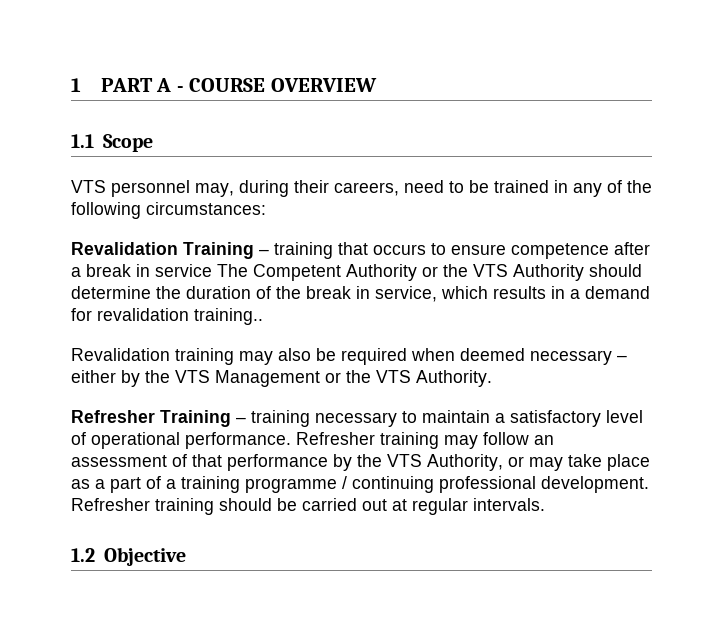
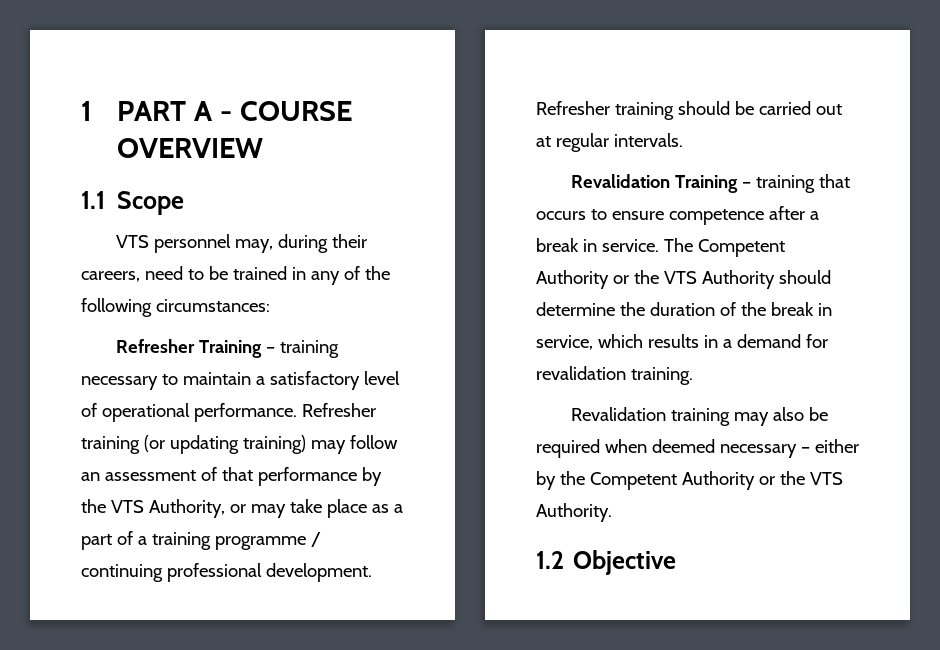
- Revalidation Training – training that occurs to ensure competence after a break in service The Competent Authority or the VTS Authority should determine the duration of the break in service, which results in a demand for revalidation training..
- Revalidation training may also be required when deemed necessary – either by the VTS Management or the VTS Authority.
- Refresher training may follow an assessment of that performance by the VTS Authority, or may take place as a part of a training programme / continuing professional development.
+ Refresher training (or updating training) may follow an assessment of that performance by the VTS Authority, or may take place as a part of a training programme / continuing professional development.
+ Revalidation Training – training that occurs to ensure competence after a break in service. The Competent Authority or the VTS Authority should determine the duration of the break in service, which results in a demand for revalidation training.
+ Revalidation training may also be required when deemed necessary – either by the Competent Authority or the VTS Authority.

